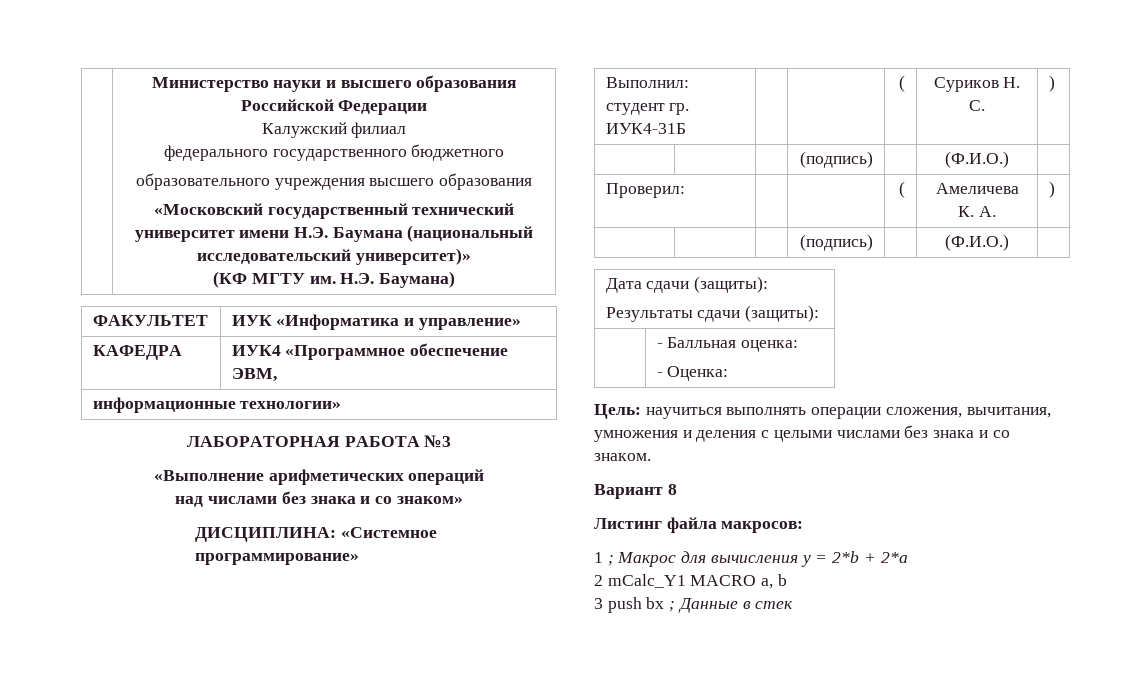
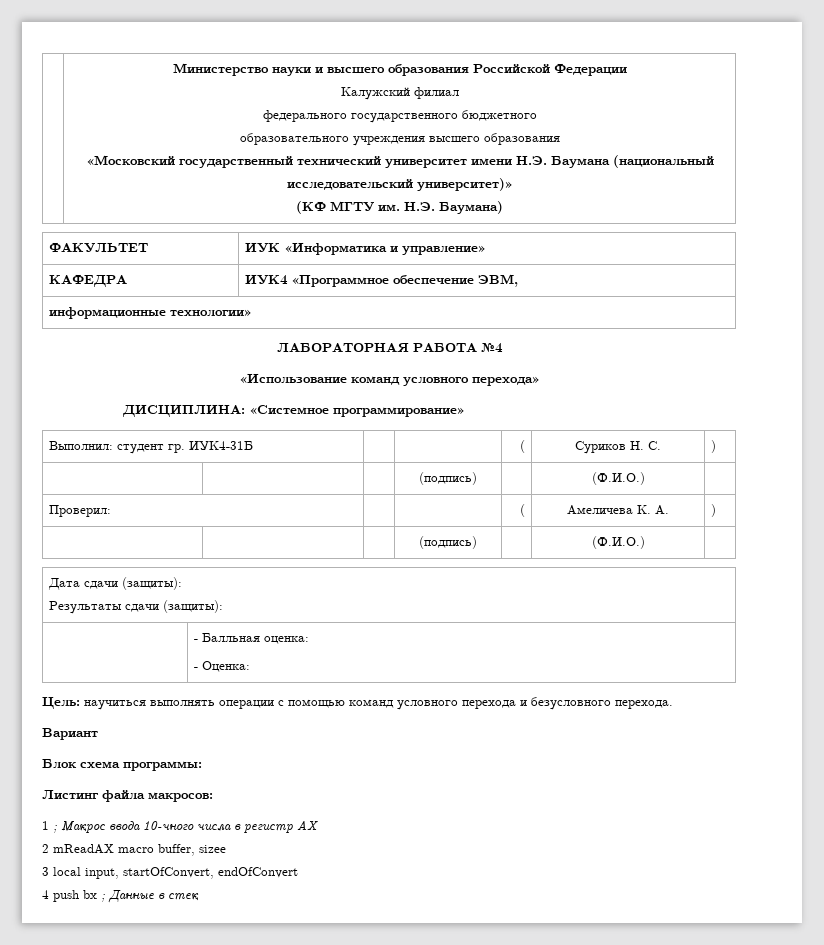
- ЛАБОРАТОРНАЯ РАБОТА №3
- «Выполнение арифметических операций
- над числами без знака и со знаком»
+ ЛАБОРАТОРНАЯ РАБОТА №4
+ «Использование команд условного перехода»
- Цель: научиться выполнять операции сложения, вычитания, умножения и деления с целыми числами без знака и со знаком.
- Вариант 8
+ Цель: научиться выполнять операции с помощью команд условного перехода и безусловного перехода.
+ Вариант
+ Блок схема программы:
- 1 ; Макрос для вычисления y = 2*b + 2*a
- 2 mCalc_Y1 MACRO a, b
- 3 push bx ; Данные в стек
+ 1 ; Макрос ввода 10-чного числа в регистр АХ
+ 2 mReadAX macro buffer, sizee
+ 3 local input, startOfConvert, endOfConvert
+ 4 push bx ; Данные в стек

